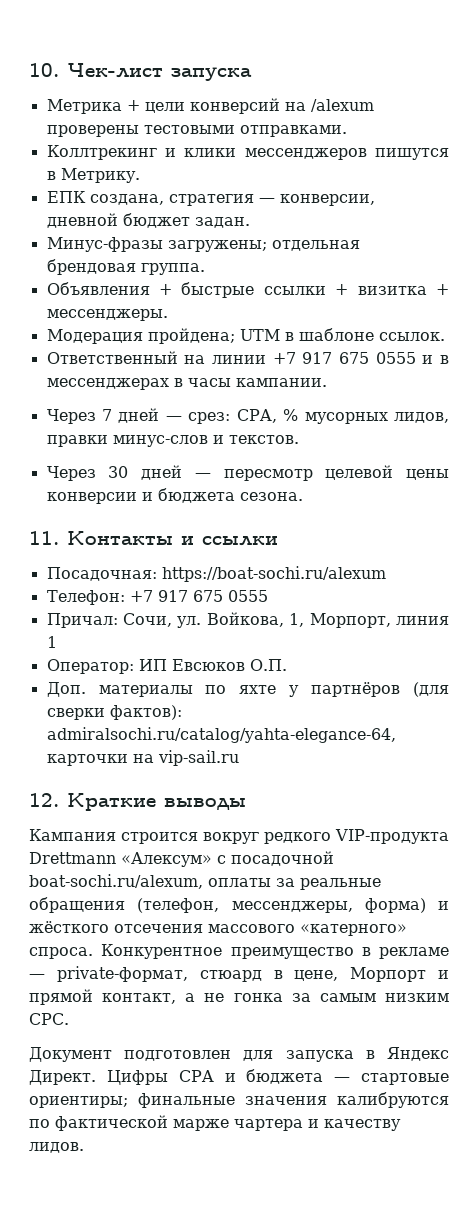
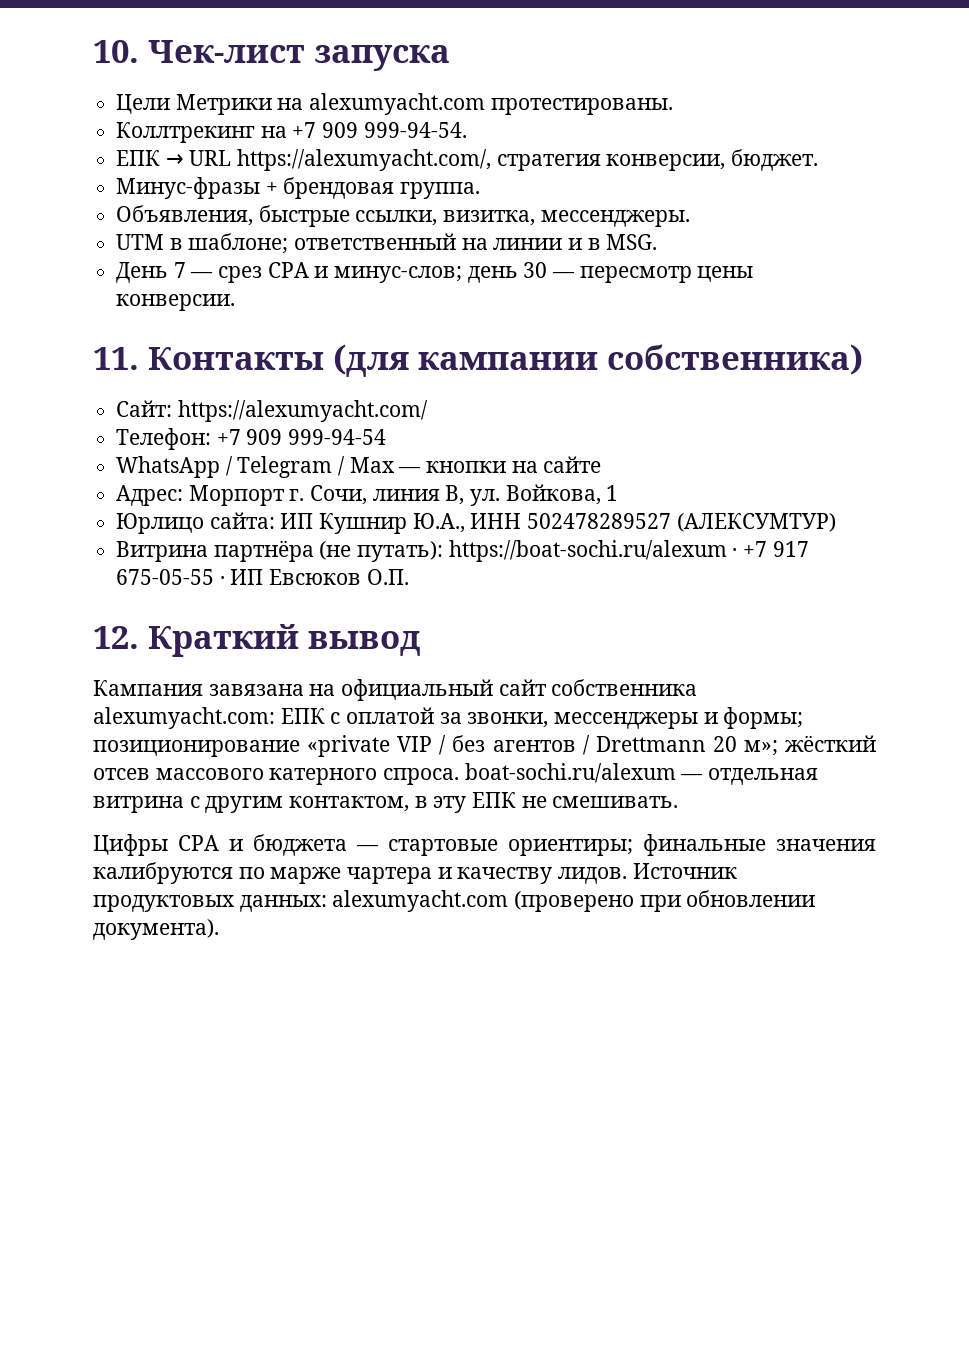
- Метрика + цели конверсий на /alexum проверены тестовыми отправками.
- Коллтрекинг и клики мессенджеров пишутся в Метрику.
- ЕПК создана, стратегия — конверсии, дневной бюджет задан.
+ Цели Метрики на alexumyacht.com протестированы.
+ Коллтрекинг на +7 909 999-94-54.
+ ЕПК → URL https://alexumyacht.com/, стратегия конверсии, бюджет.
- Минус-фразы загружены; отдельная брендовая группа.
+ Минус-фразы + брендовая группа.
- Объявления + быстрые ссылки + визитка + мессенджеры.
- Модерация пройдена; UTM в шаблоне ссылок.
- Ответственный на линии +7 917 675 0555 и в мессенджерах в часы кампании.
- Через 7 дней — срез: CPA, % мусорных лидов, правки минус-слов и текстов.
- Через 30 дней — пересмотр целевой цены конверсии и бюджета сезона.
- 11. Контакты и ссылки
- Посадочная: https://boat-sochi.ru/alexum
- Телефон: +7 917 675 0555
- Причал: Сочи, ул. Войкова, 1, Морпорт, линия 1
- Оператор: ИП Евсюков О.П.
- Доп. материалы по яхте у партнёров (для сверки фактов): admiralsochi.ru/catalog/yahta-elegance-64, карточки на vip-sail.ru
+ Объявления, быстрые ссылки, визитка, мессенджеры.
+ UTM в шаблоне; ответственный на линии и в MSG.
+ День 7 — срез CPA и минус-слов; день 30 — пересмотр цены конверсии.
+ 11. Контакты (для кампании собственника)
+ Сайт: https://alexumyacht.com/
+ Телефон: +7 909 999-94-54
+ WhatsApp / Telegram / Max — кнопки на сайте
+ Адрес: Морпорт г. Сочи, линия В, ул. Войкова, 1
+ Юрлицо сайта: ИП Кушнир Ю.А., ИНН 502478289527 (АЛЕКСУМТУР)
+ Витрина партнёра (не путать): https://boat-sochi.ru/alexum · +7 917 675-05-55 · ИП Евсюков О.П.
- 12. Краткие выводы
+ 12. Краткий вывод
- Кампания строится вокруг редкого VIP-продукта Drettmann «Алексум» с посадочной boat-sochi.ru/alexum, оплаты за реальные обращения (телефон, мессенджеры, форма) и жёсткого отсечения массового «катерного» спроса. Конкурентное преимущество в рекламе — private-формат, стюард в цене, Морпорт и прямой контакт, а не гонка за самым низким CPC.
- Документ подготовлен для запуска в Яндекс Директ. Цифры CPA и бюджета — стартовые ориентиры; финальные значения калибруются по фактической марже чартера и качеству лидов.
+ Кампания завязана на официальный сайт собственника alexumyacht.com: ЕПК с оплатой за звонки, мессенджеры и формы; позиционирование «private VIP / без агентов / Drettmann 20 м»; жёсткий отсев массового катерного спроса. boat-sochi.ru/alexum — отдельная витрина с другим контактом, в эту ЕПК не смешивать.
+ Цифры CPA и бюджета — стартовые ориентиры; финальные значения калибруются по марже чартера и качеству лидов.
+ Источник продуктовых данных: alexumyacht.com (проверено при обновлении документа).

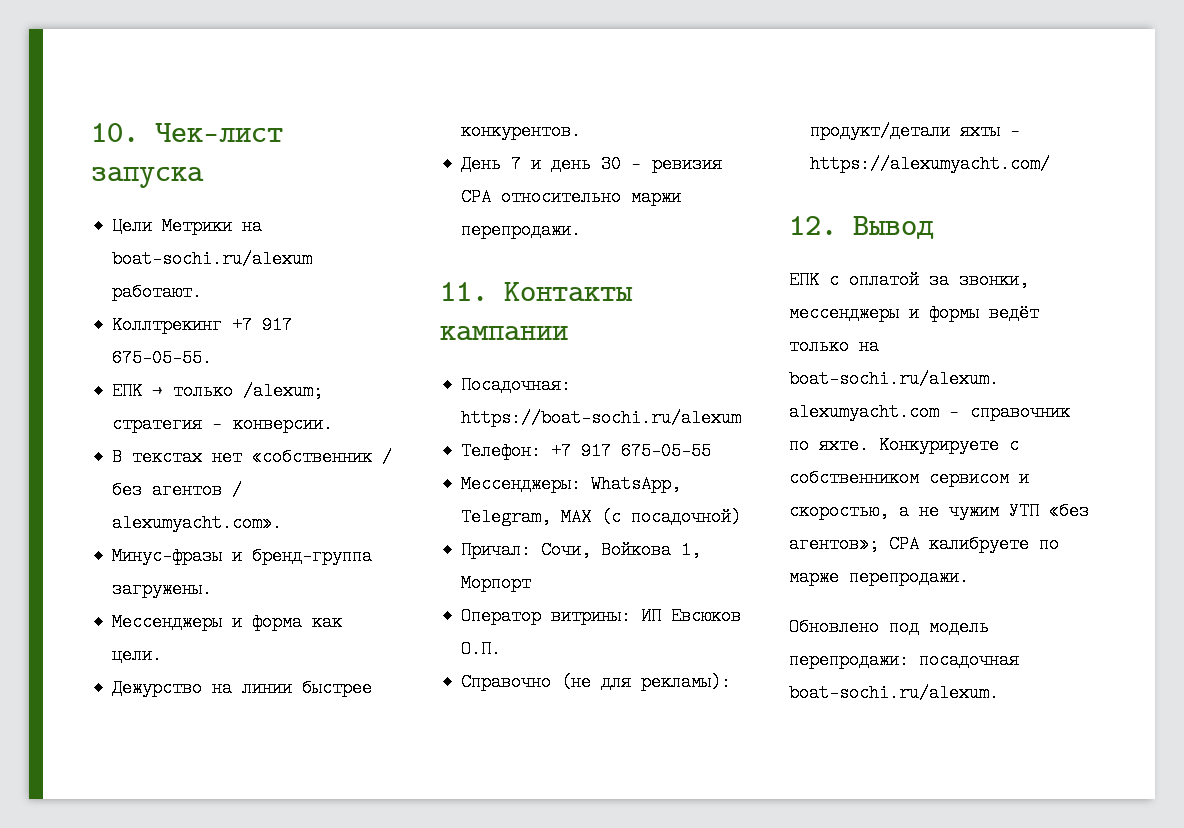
- Цели Метрики на alexumyacht.com протестированы.
+ Цели Метрики на boat-sochi.ru/alexum работают.
- Коллтрекинг на +7 909 999-94-54.
- ЕПК → URL https://alexumyacht.com/, стратегия конверсии, бюджет.
- Минус-фразы + брендовая группа.
- Объявления, быстрые ссылки, визитка, мессенджеры.
- UTM в шаблоне; ответственный на линии и в MSG.
- День 7 — срез CPA и минус-слов; день 30 — пересмотр цены конверсии.
+ Коллтрекинг +7 917 675-05-55.
+ ЕПК → только /alexum; стратегия — конверсии.
+ В текстах нет «собственник / без агентов / alexumyacht.com».
+ Минус-фразы и бренд-группа загружены.
+ Мессенджеры и форма как цели.
+ Дежурство на линии быстрее конкурентов.
+ День 7 и день 30 — ревизия CPA относительно маржи перепродажи.
- 11. Контакты (для кампании собственника)
- Сайт: https://alexumyacht.com/
+ 11. Контакты кампании
+ Посадочная: https://boat-sochi.ru/alexum
- Телефон: +7 909 999-94-54
- WhatsApp / Telegram / Max — кнопки на сайте
- Адрес: Морпорт г. Сочи, линия В, ул. Войкова, 1
- Юрлицо сайта: ИП Кушнир Ю.А., ИНН 502478289527 (АЛЕКСУМТУР)
- Витрина партнёра (не путать): https://boat-sochi.ru/alexum · +7 917 675-05-55 · ИП Евсюков О.П.
- 12. Краткий вывод
- Кампания завязана на официальный сайт собственника alexumyacht.com: ЕПК с оплатой за звонки, мессенджеры и формы; позиционирование «private VIP / без агентов / Drettmann 20 м»; жёсткий отсев массового катерного спроса. boat-sochi.ru/alexum — отдельная витрина с другим контактом, в эту ЕПК не смешивать.
- Цифры CPA и бюджета — стартовые ориентиры; финальные значения калибруются по марже чартера и качеству лидов. Источник продуктовых данных: alexumyacht.com (проверено при обновлении документа).
+ Телефон: +7 917 675-05-55
+ Мессенджеры: WhatsApp, Telegram, MAX (с посадочной)
+ Причал: Сочи, Войкова 1, Морпорт
+ Оператор витрины: ИП Евсюков О.П.
+ Справочно (не для рекламы): продукт/детали яхты — https://alexumyacht.com/
+ 12. Вывод
+ ЕПК с оплатой за звонки, мессенджеры и формы ведёт только на boat-sochi.ru/alexum. alexumyacht.com — справочник по яхте. Конкурируете с собственником сервисом и скоростью, а не чужим УТП «без агентов»; CPA калибруете по марже перепродажи.
+ Обновлено под модель перепродажи: посадочная boat-sochi.ru/alexum.

